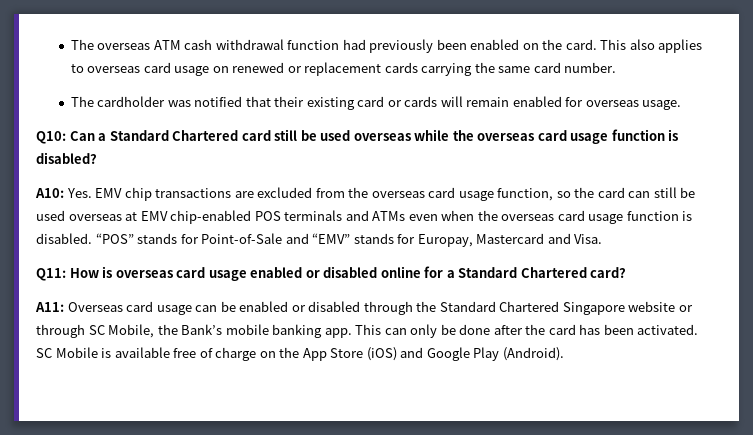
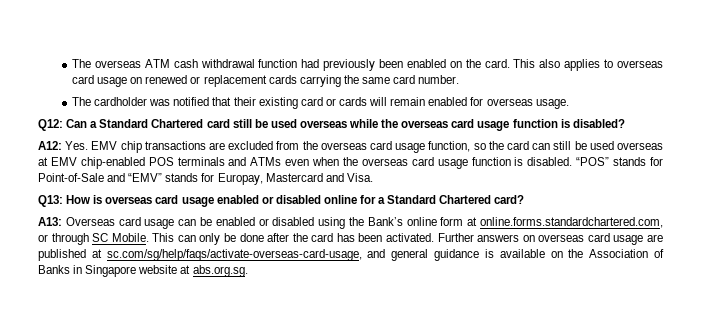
- Q10: Can a Standard Chartered card still be used overseas while the overseas card usage function is disabled?
+ Q12: Can a Standard Chartered card still be used overseas while the overseas card usage function is disabled?
- A10: Yes. EMV chip transactions are excluded from the overseas card usage function, so the card can still be used overseas at EMV chip-enabled POS terminals and ATMs even when the overseas card usage function is disabled.
+ A12: Yes. EMV chip transactions are excluded from the overseas card usage function, so the card can still be used overseas at EMV chip-enabled POS terminals and ATMs even when the overseas card usage function is disabled.
- Q11: How is overseas card usage enabled or disabled online for a Standard Chartered card?
+ Q13: How is overseas card usage enabled or disabled online for a Standard Chartered card?
- A11: Overseas card usage can be enabled or disabled through the Standard Chartered Singapore website or through SC Mobile, the Bank’s mobile banking app.
+ A13: Overseas card usage can be enabled or disabled using the Bank’s online form at online.forms.standardchartered.com, or through SC Mobile.
- SC Mobile is available free of charge on the App Store (iOS) and Google Play (Android).
+ Further answers on overseas card usage are published at sc.com/sg/help/faqs/activate-overseas-card-usage, and general guidance is available on the Association of Banks in Singapore website at abs.org.sg.

